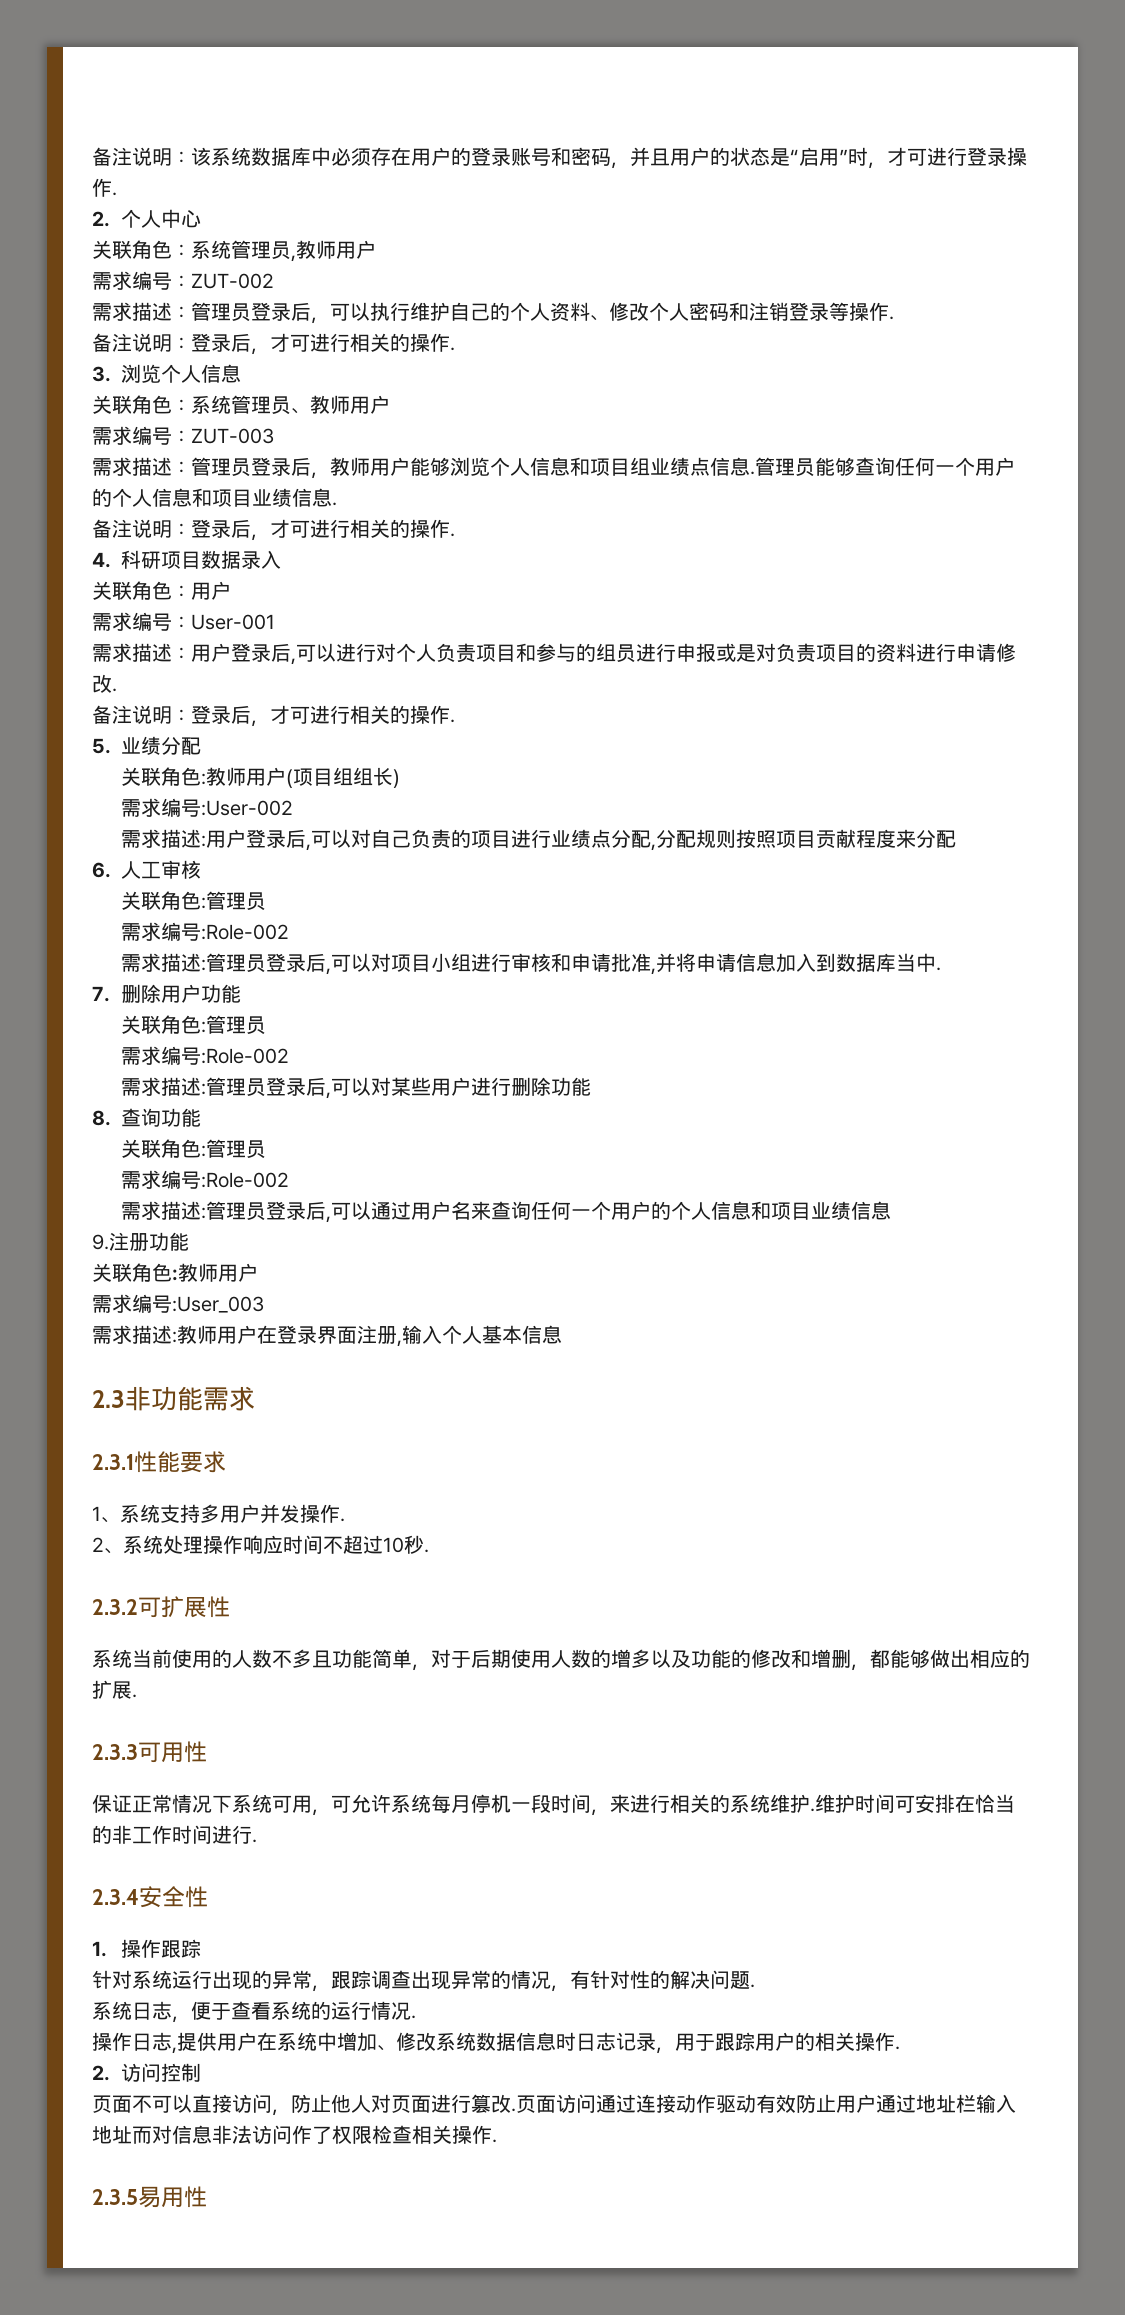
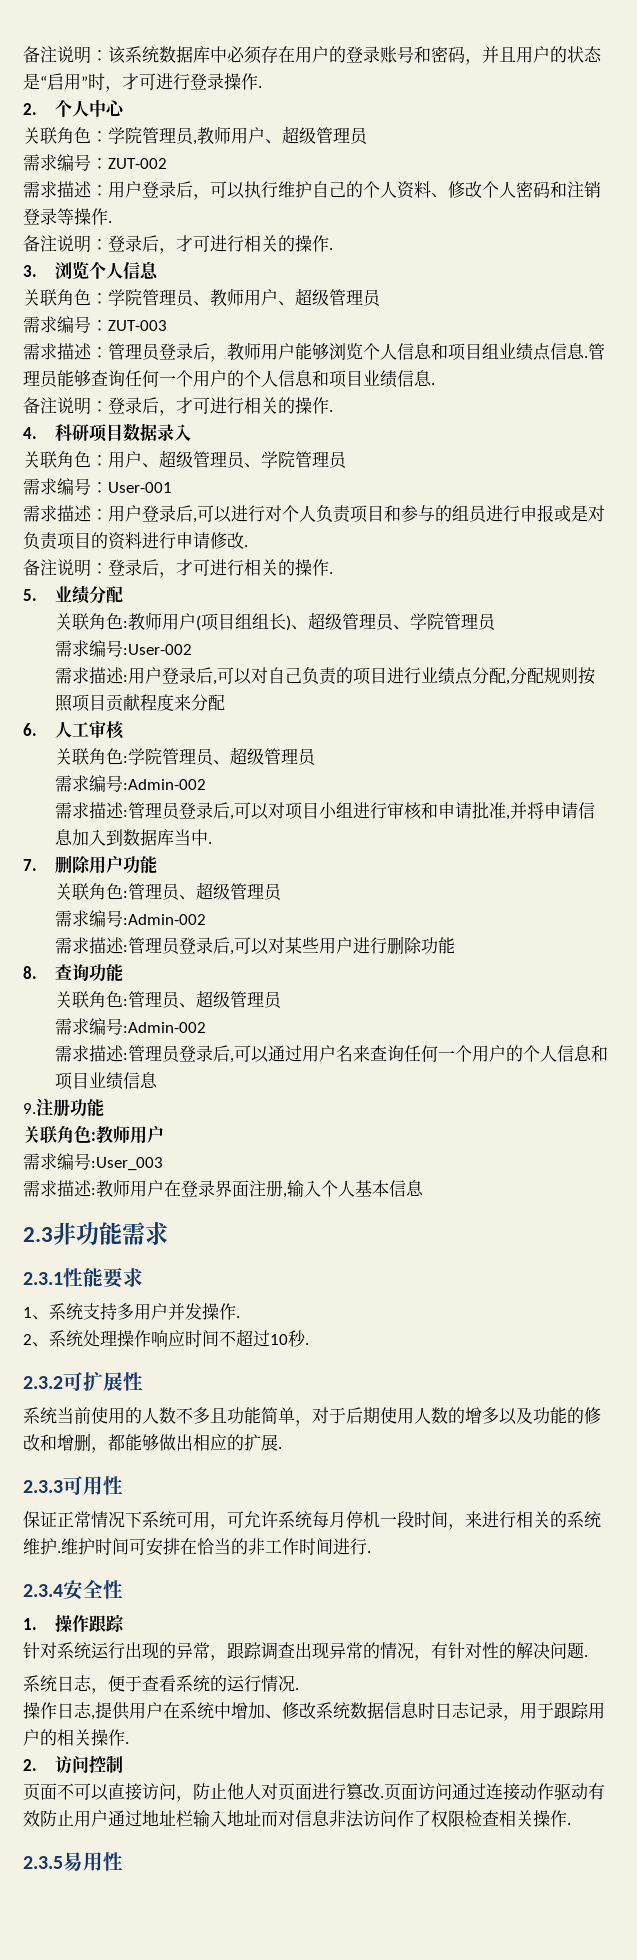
- 关联角色：系统管理员,教师用户
+ 关联角色：学院管理员,教师用户、超级管理员
- 需求描述：管理员登录后，可以执行维护自己的个人资料、修改个人密码和注销登录等操作.
+ 需求描述：用户登录后，可以执行维护自己的个人资料、修改个人密码和注销登录等操作.
- 关联角色：系统管理员、教师用户
+ 关联角色：学院管理员、教师用户、超级管理员
- 关联角色：用户
+ 关联角色：用户、超级管理员、学院管理员
- 关联角色:教师用户(项目组组长)
+ 关联角色:教师用户(项目组组长)、超级管理员、学院管理员
  6.人工审核
- 关联角色:管理员
- 需求编号:Role-002
+ 关联角色:学院管理员、超级管理员
+ 需求编号:Admin-002
  7.删除用户功能
- 关联角色:管理员
- 需求编号:Role-002
+ 关联角色:管理员、超级管理员
+ 需求编号:Admin-002
  8.查询功能
- 关联角色:管理员
- 需求编号:Role-002
+ 关联角色:管理员、超级管理员
+ 需求编号:Admin-002

